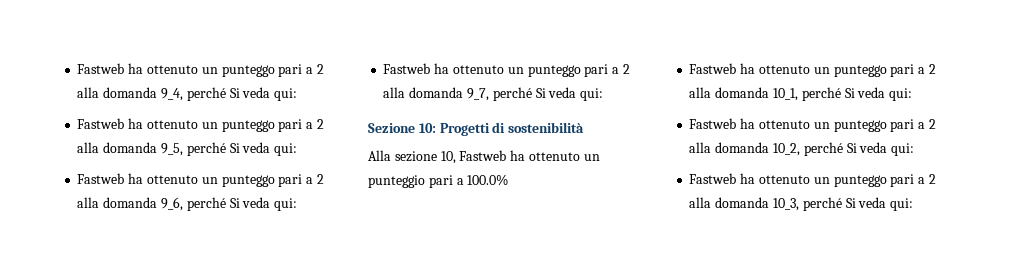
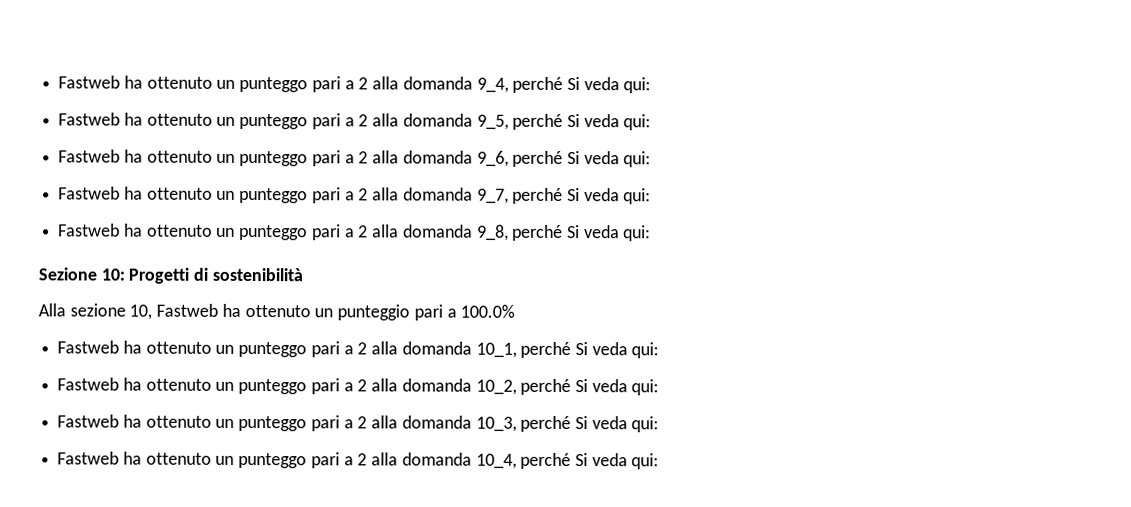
+ Fastweb ha ottenuto un punteggo pari a 2 alla domanda 9_8, perché Si veda qui:
+ Fastweb ha ottenuto un punteggo pari a 2 alla domanda 10_4, perché Si veda qui:

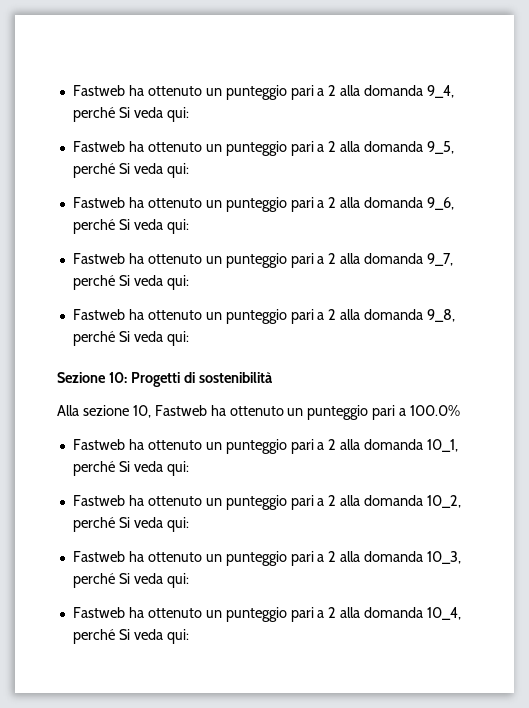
- Fastweb ha ottenuto un punteggo pari a 2 alla domanda 9_4, perché Si veda qui:
+ Fastweb ha ottenuto un punteggio pari a 2 alla domanda 9_4, perché Si veda qui:
- Fastweb ha ottenuto un punteggo pari a 2 alla domanda 9_5, perché Si veda qui:
+ Fastweb ha ottenuto un punteggio pari a 2 alla domanda 9_5, perché Si veda qui:
- Fastweb ha ottenuto un punteggo pari a 2 alla domanda 9_6, perché Si veda qui:
+ Fastweb ha ottenuto un punteggio pari a 2 alla domanda 9_6, perché Si veda qui:
- Fastweb ha ottenuto un punteggo pari a 2 alla domanda 9_7, perché Si veda qui:
+ Fastweb ha ottenuto un punteggio pari a 2 alla domanda 9_7, perché Si veda qui:
- Fastweb ha ottenuto un punteggo pari a 2 alla domanda 9_8, perché Si veda qui:
+ Fastweb ha ottenuto un punteggio pari a 2 alla domanda 9_8, perché Si veda qui:
- Fastweb ha ottenuto un punteggo pari a 2 alla domanda 10_1, perché Si veda qui:
+ Fastweb ha ottenuto un punteggio pari a 2 alla domanda 10_1, perché Si veda qui:
- Fastweb ha ottenuto un punteggo pari a 2 alla domanda 10_2, perché Si veda qui:
+ Fastweb ha ottenuto un punteggio pari a 2 alla domanda 10_2, perché Si veda qui:
- Fastweb ha ottenuto un punteggo pari a 2 alla domanda 10_3, perché Si veda qui:
+ Fastweb ha ottenuto un punteggio pari a 2 alla domanda 10_3, perché Si veda qui:
- Fastweb ha ottenuto un punteggo pari a 2 alla domanda 10_4, perché Si veda qui:
+ Fastweb ha ottenuto un punteggio pari a 2 alla domanda 10_4, perché Si veda qui:

